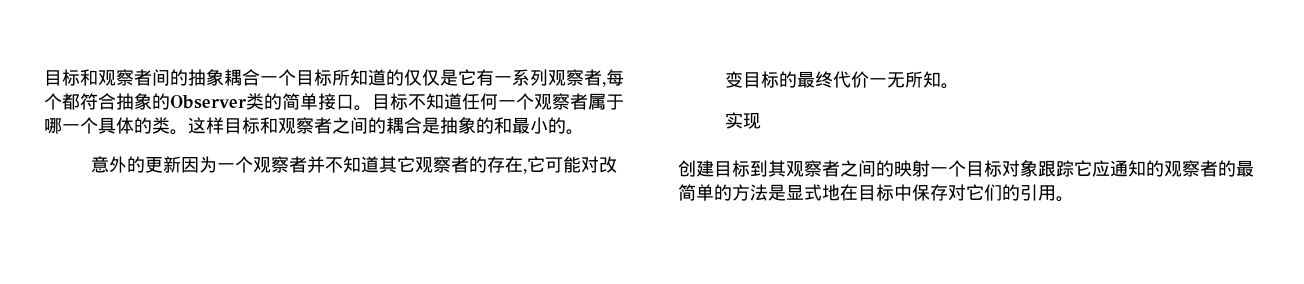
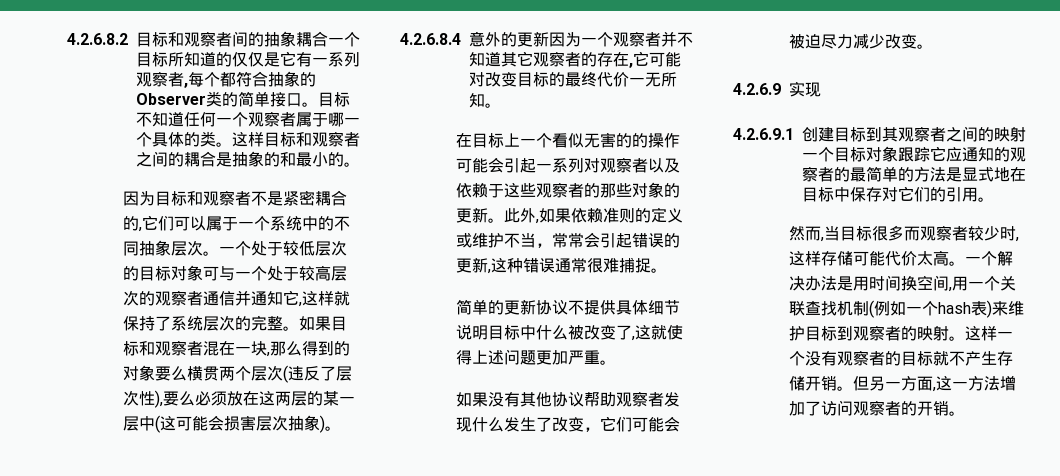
- 目标和观察者间的抽象耦合一个目标所知道的仅仅是它有一系列观察者,每个都符合抽象的Observer类的简单接口。
+ 4.2.6.8.2目标和观察者间的抽象耦合一个目标所知道的仅仅是它有一系列观察者,每个都符合抽象的Observer类的简单接口。
- 意外的更新因为一个观察者并不知道其它观察者的存在,它可能对改变目标的最终代价一无所知。
+ 因为目标和观察者不是紧密耦合的,它们可以属于一个系统中的不同抽象层次。一个处于较低层次的目标对象可与一个处于较高层次的观察者通信并通知它,这样就保持了系统层次的完整。如果目标和观察者混在一块,那么得到的对象要么横贯两个层次(违反了层次性),要么必须放在这两层的某一层中(这可能会损害层次抽象)。
+ 4.2.6.8.4意外的更新因为一个观察者并不知道其它观察者的存在,它可能对改变目标的最终代价一无所知。
- 实现
+ 在目标上一个看似无害的的操作可能会引起一系列对观察者以及依赖于这些观察者的那些对象的更新。此外,如果依赖准则的定义或维护不当，常常会引起错误的更新,这种错误通常很难捕捉。
+ 简单的更新协议不提供具体细节说明目标中什么被改变了,这就使得上述问题更加严重。
+ 如果没有其他协议帮助观察者发现什么发生了改变，它们可能会被迫尽力减少改变。
+ 4.2.6.9实现
- 创建目标到其观察者之间的映射一个目标对象跟踪它应通知的观察者的最简单的方法是显式地在目标中保存对它们的引用。
+ 4.2.6.9.1创建目标到其观察者之间的映射一个目标对象跟踪它应通知的观察者的最简单的方法是显式地在目标中保存对它们的引用。
+ 然而,当目标很多而观察者较少时,这样存储可能代价太高。一个解决办法是用时间换空间,用一个关联查找机制(例如一个hash表)来维护目标到观察者的映射。这样一个没有观察者的目标就不产生存储开销。但另一方面,这一方法增加了访问观察者的开销。

